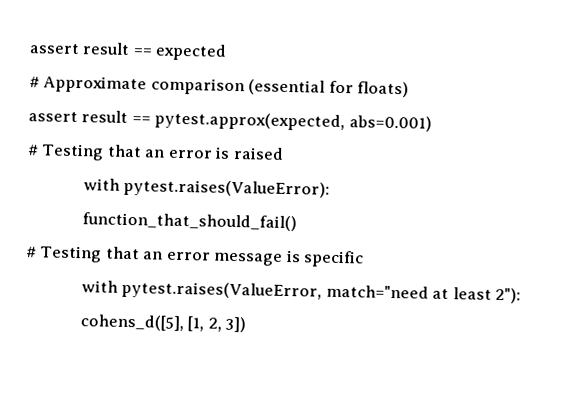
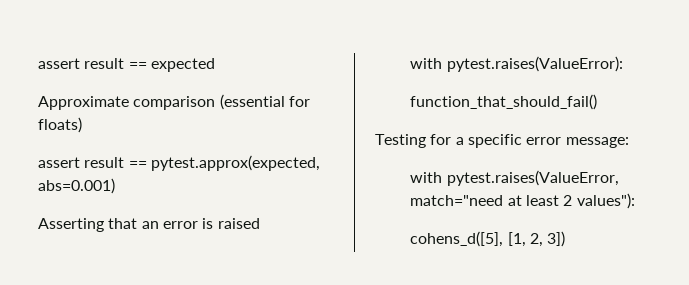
- # Approximate comparison (essential for floats)
+ Approximate comparison (essential for floats)
- # Testing that an error is raised
+ Asserting that an error is raised
- # Testing that an error message is specific
+ Testing for a specific error message:
- with pytest.raises(ValueError, match="need at least 2"):
+ with pytest.raises(ValueError, match="need at least 2 values"):

